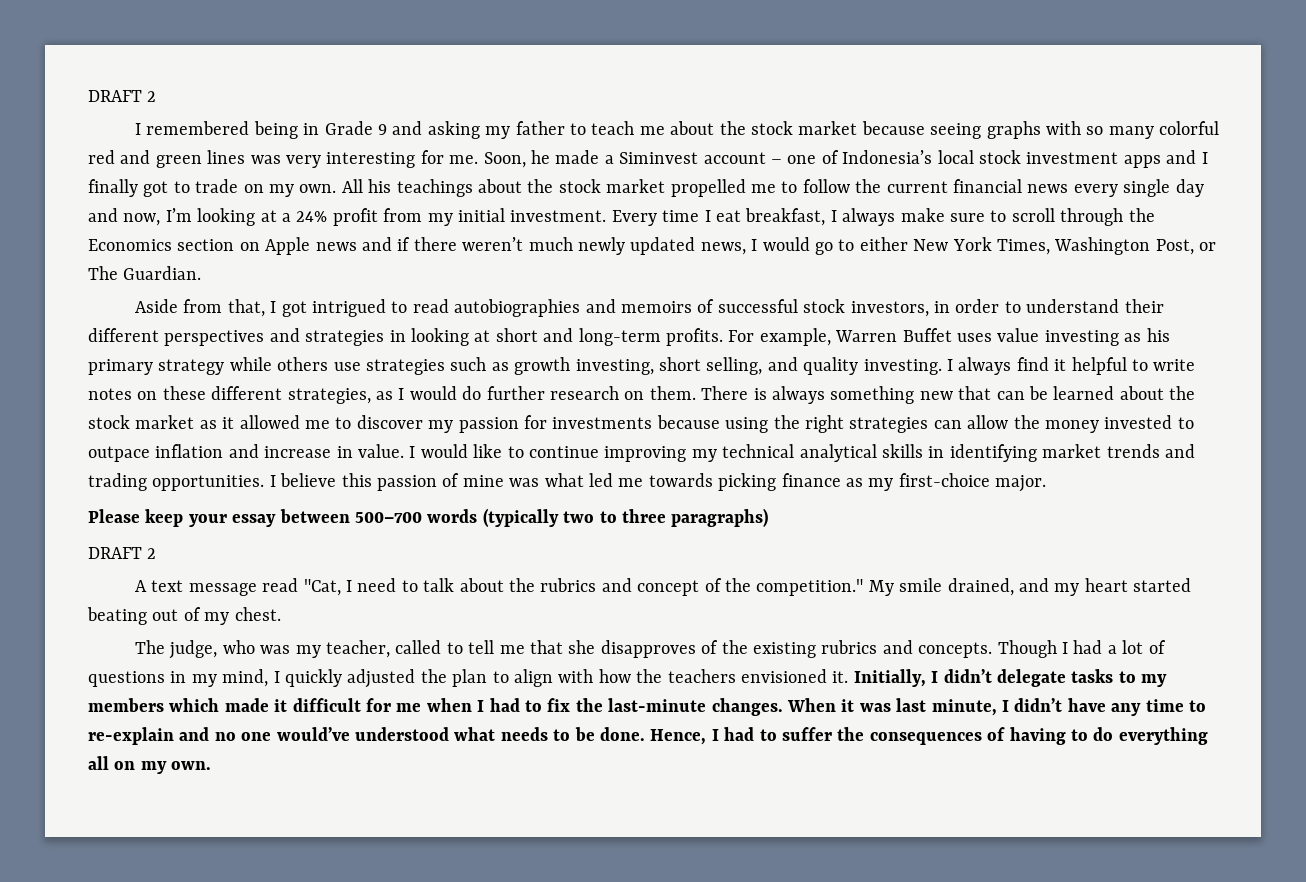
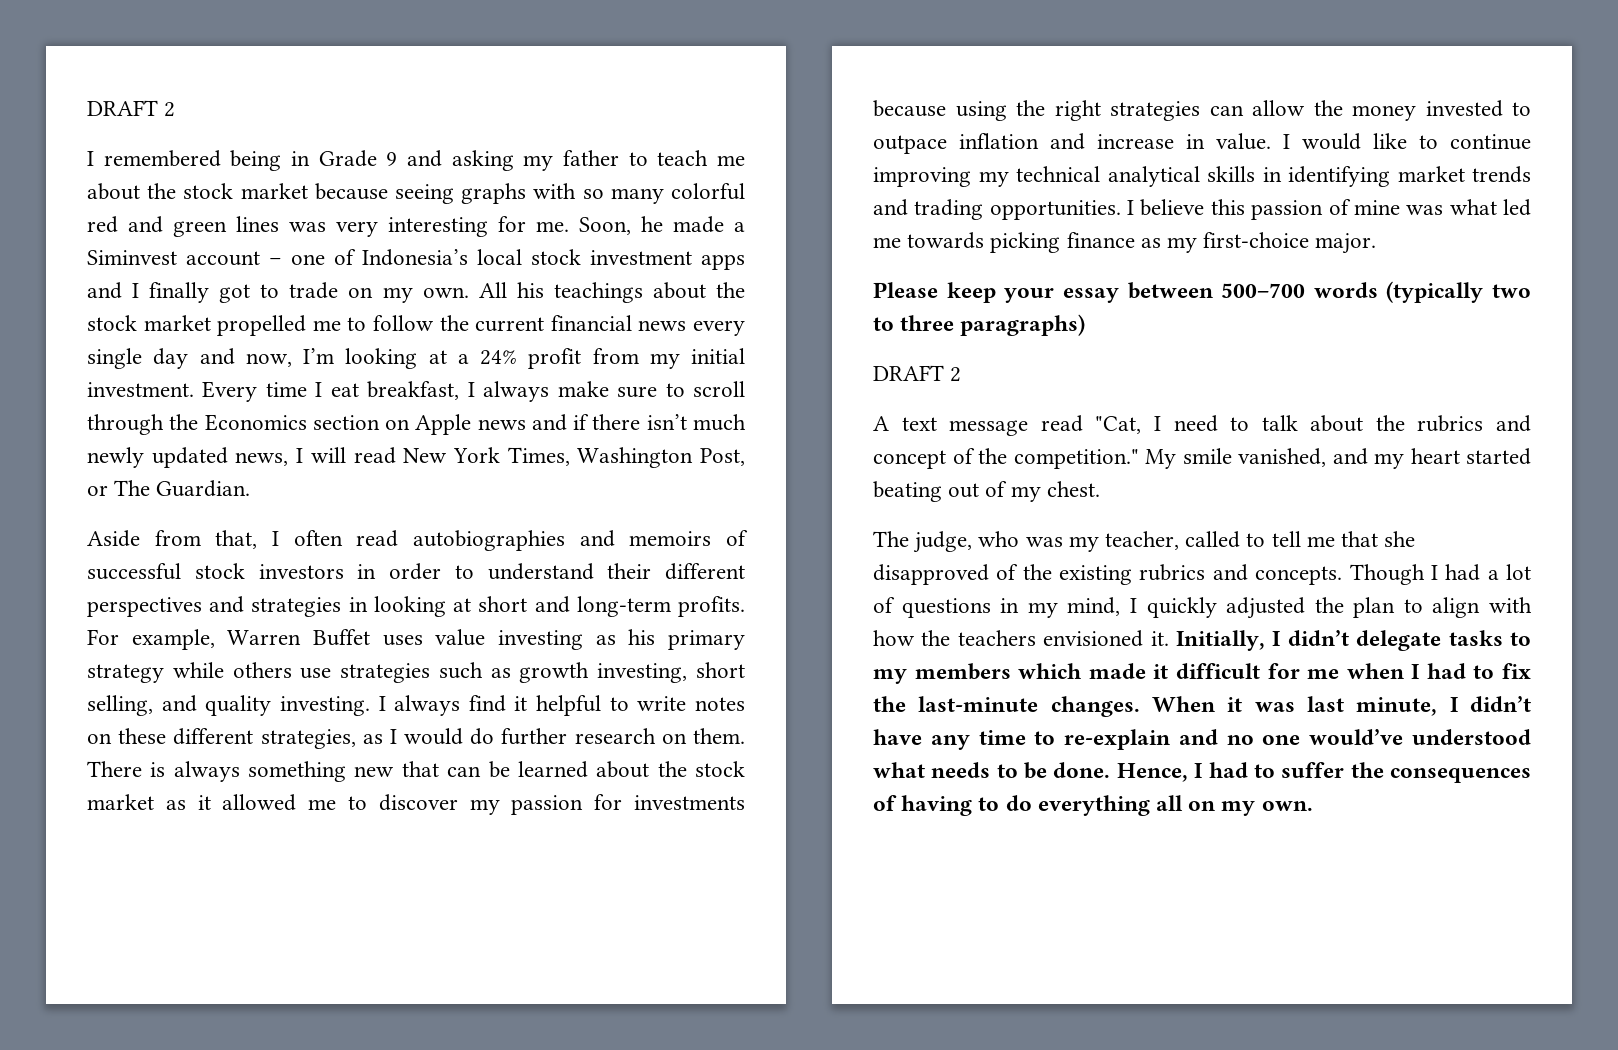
- Every time I eat breakfast, I always make sure to scroll through the Economics section on Apple news and if there weren’t much newly updated news, I would go to either New York Times, Washington Post, or The Guardian.
+ Every time I eat breakfast, I always make sure to scroll through the Economics section on Apple news and if there isn’t much newly updated news, I will read New York Times, Washington Post, or The Guardian.
- Aside from that, I got intrigued to read autobiographies and memoirs of successful stock investors, in order to understand their different perspectives and strategies in looking at short and long-term profits.
+ Aside from that, I often read autobiographies and memoirs of successful stock investors in order to understand their different perspectives and strategies in looking at short and long-term profits.
- My smile drained, and my heart started beating out of my chest.
+ My smile vanished, and my heart started beating out of my chest.
- The judge, who was my teacher, called to tell me that she disapproves of the existing rubrics and concepts.
+ The judge, who was my teacher, called to tell me that she disapproved of the existing rubrics and concepts.

